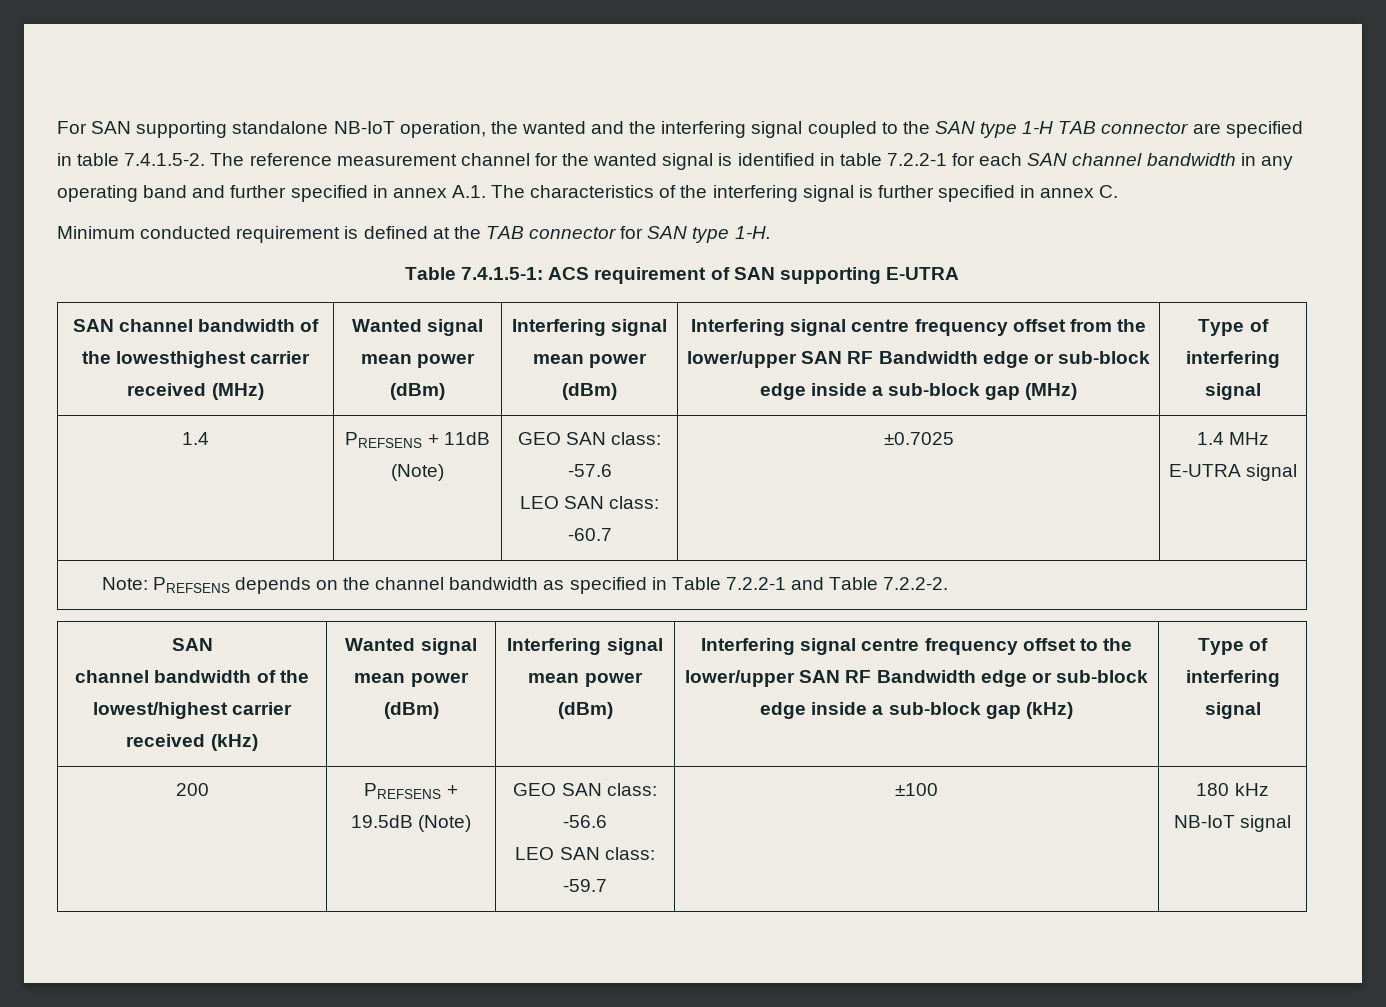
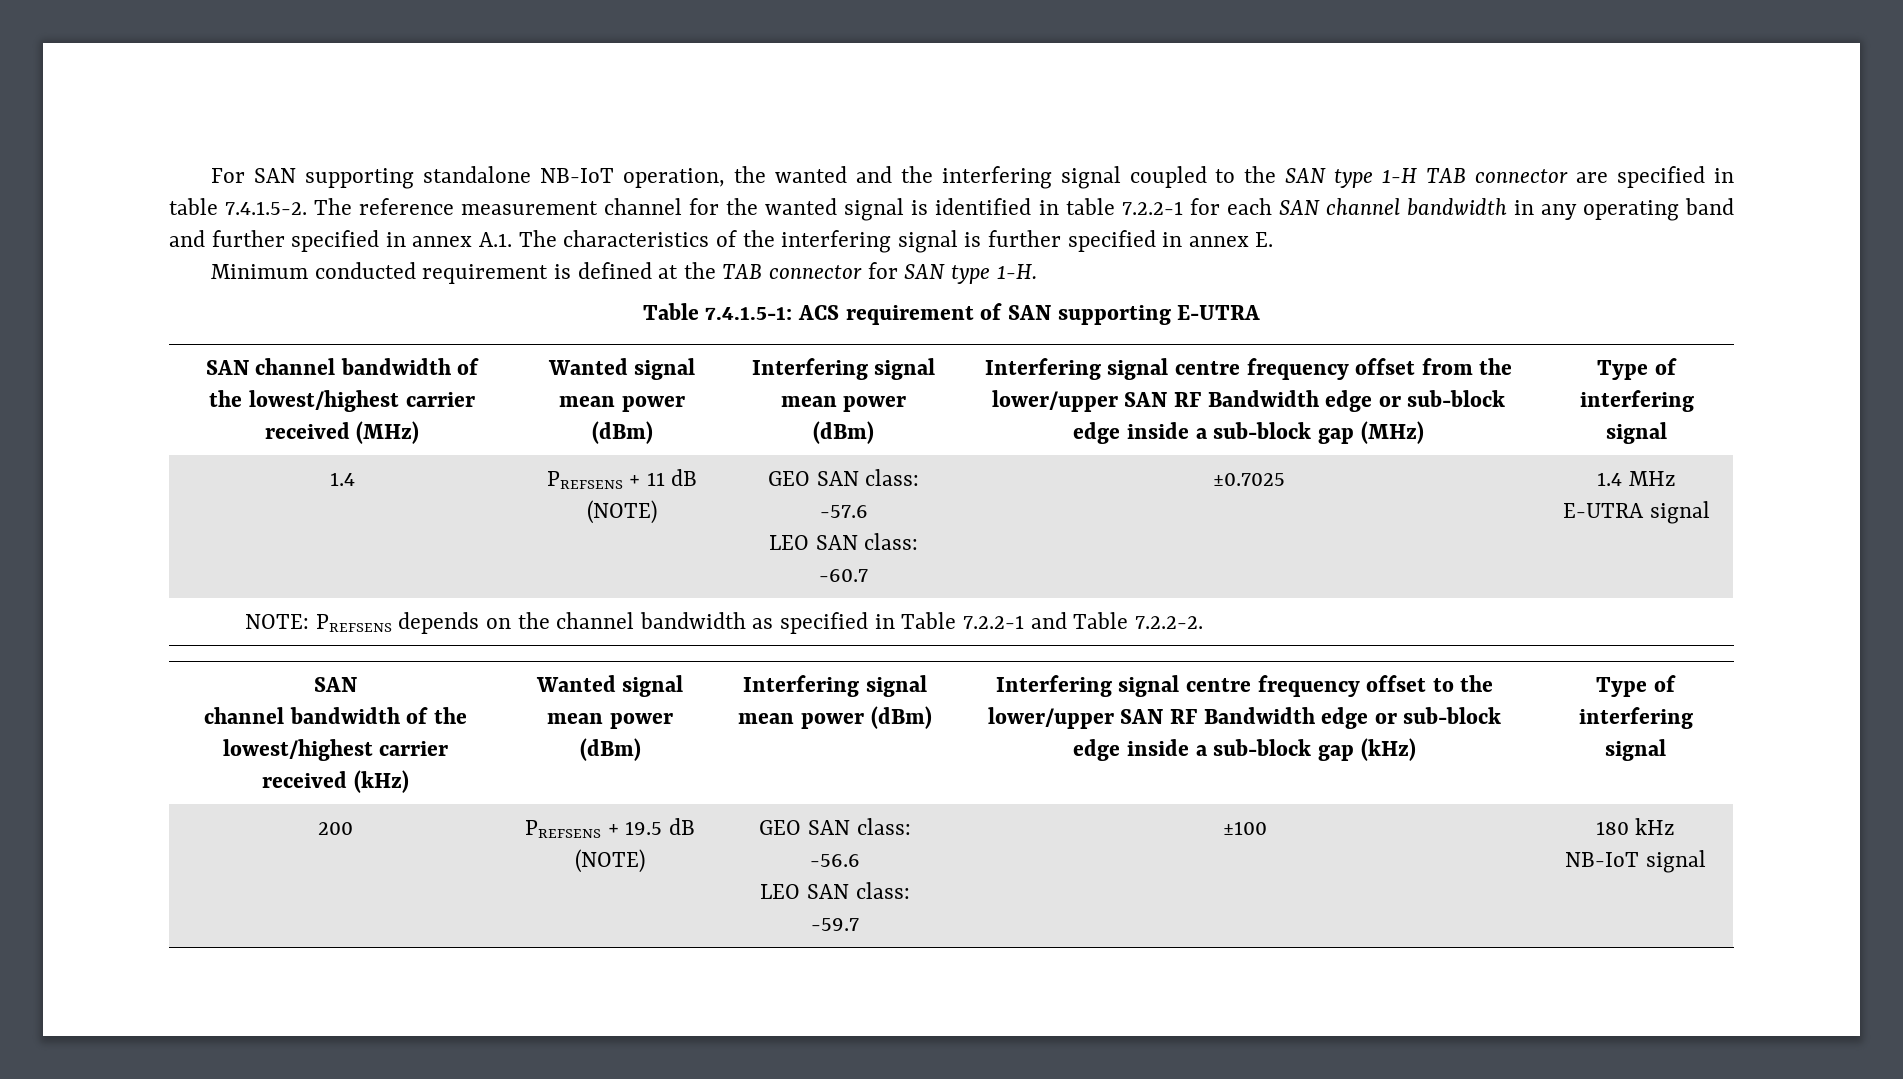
- For SAN supporting standalone NB-IoT operation, the wanted and the interfering signal coupled to the SAN type 1-H TAB connector are specified in table 7.4.1.5-2. The reference measurement channel for the wanted signal is identified in table 7.2.2-1 for each SAN channel bandwidth in any operating band and further specified in annex A.1. The characteristics of the interfering signal is further specified in annex C.
+ For SAN supporting standalone NB-IoT operation, the wanted and the interfering signal coupled to the SAN type 1-H TAB connector are specified in table 7.4.1.5-2. The reference measurement channel for the wanted signal is identified in table 7.2.2-1 for each SAN channel bandwidth in any operating band and further specified in annex A.1. The characteristics of the interfering signal is further specified in annex E.
- SAN channel bandwidth of the lowesthighest carrier received (MHz)
+ SAN channel bandwidth of the lowest/highest carrier received (MHz)
- 1.4 | PREFSENS + 11dB (Note) | GEO SAN class: -57.6
+ 1.4 | PREFSENS + 11 dB (NOTE) | GEO SAN class: -57.6
- Note: PREFSENS depends on the channel bandwidth as specified in Table 7.2.2-1 and Table 7.2.2-2.
+ NOTE: PREFSENS depends on the channel bandwidth as specified in Table 7.2.2-1 and Table 7.2.2-2.
- 200 | PREFSENS + 19.5dB (Note) | GEO SAN class: -56.6
+ 200 | PREFSENS + 19.5 dB (NOTE) | GEO SAN class: -56.6

